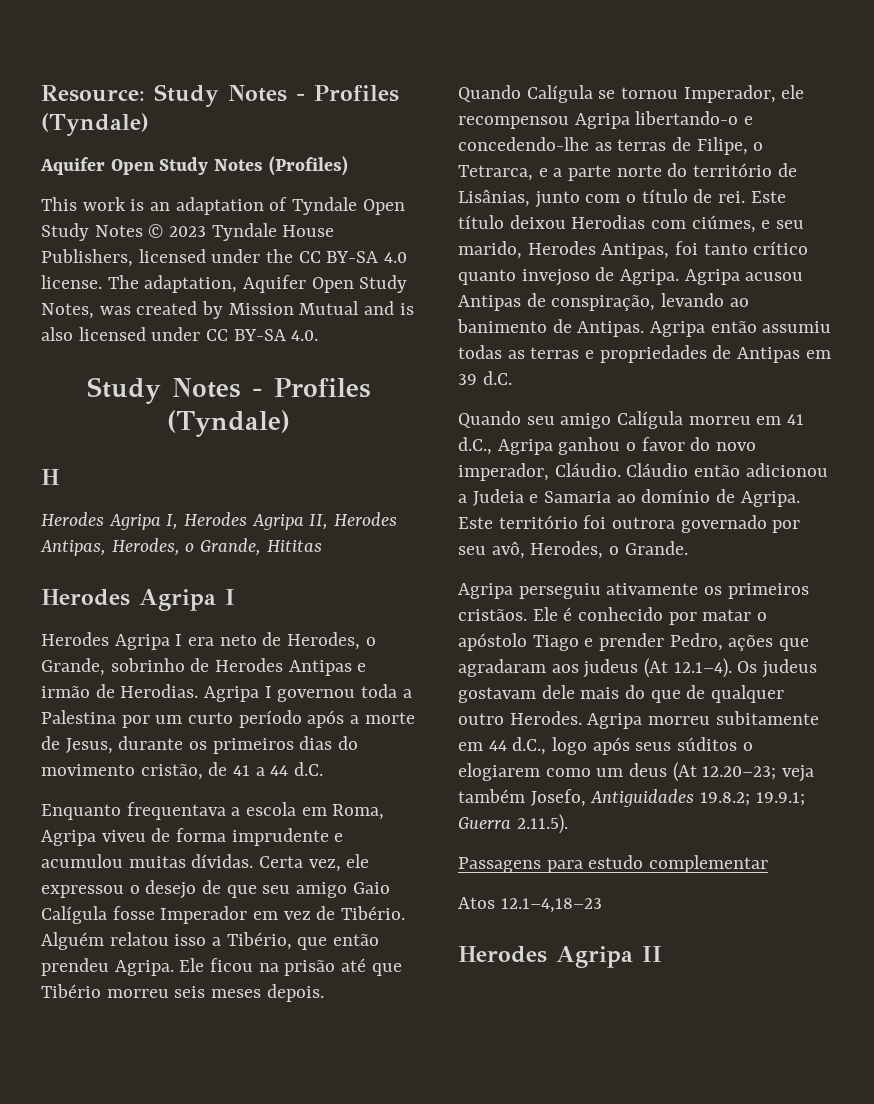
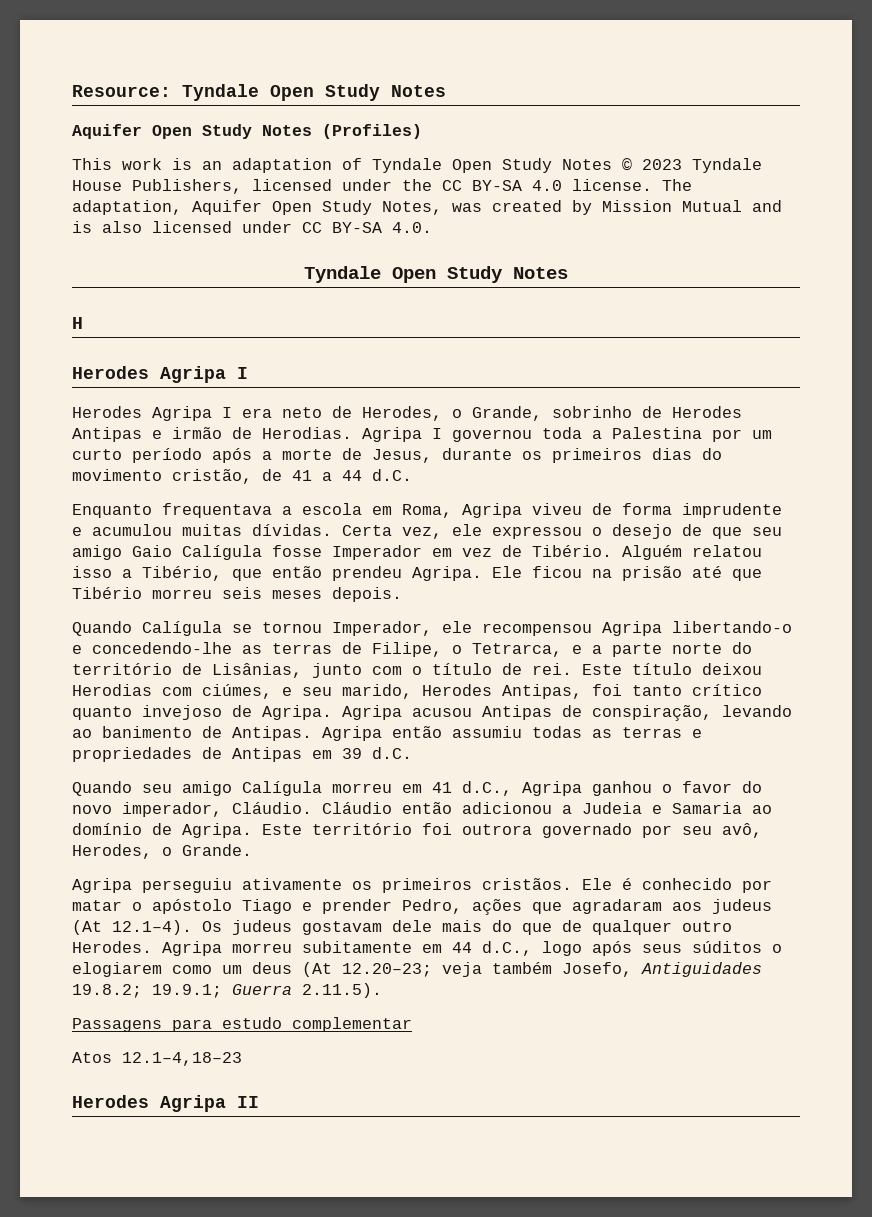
- Resource: Study Notes - Profiles (Tyndale)
+ Resource: Tyndale Open Study Notes
  The adaptation, Aquifer Open Study Notes, was created by Mission Mutual and is also licensed under CC BY-SA 4.0.
- Study Notes - Profiles (Tyndale)
+ Tyndale Open Study Notes
  H
- Herodes Agripa I, Herodes Agripa II, Herodes Antipas, Herodes, o Grande, Hititas

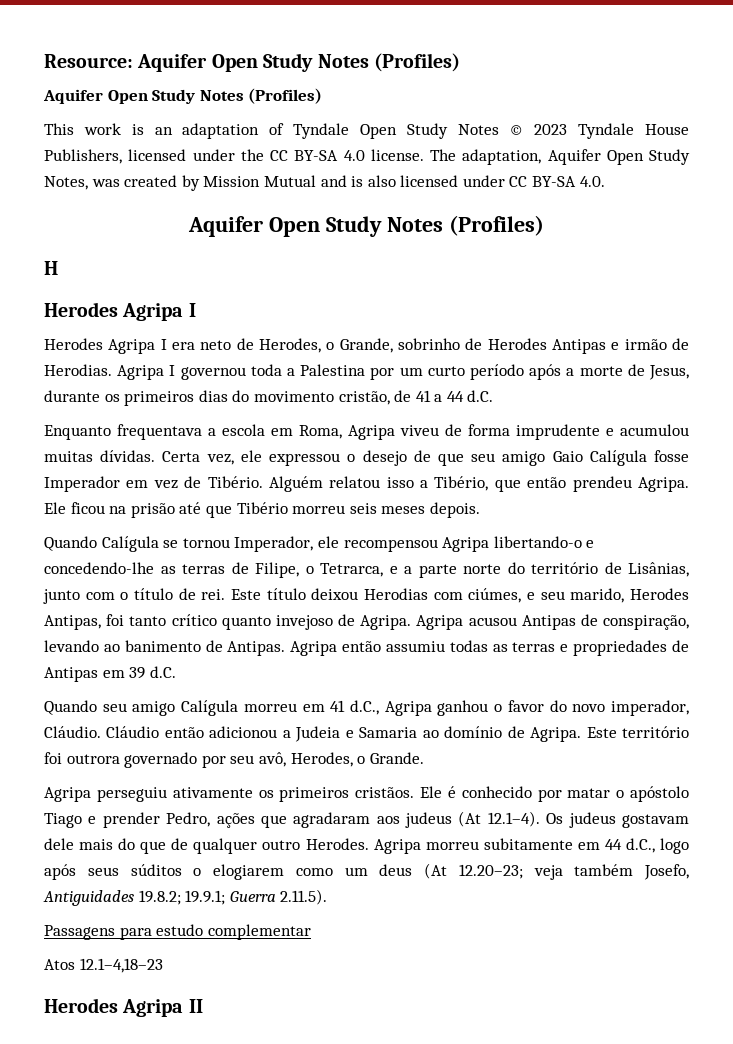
- Resource: Tyndale Open Study Notes
+ Resource: Aquifer Open Study Notes (Profiles)
  The adaptation, Aquifer Open Study Notes, was created by Mission Mutual and is also licensed under CC BY-SA 4.0.
- Tyndale Open Study Notes
+ Aquifer Open Study Notes (Profiles)

